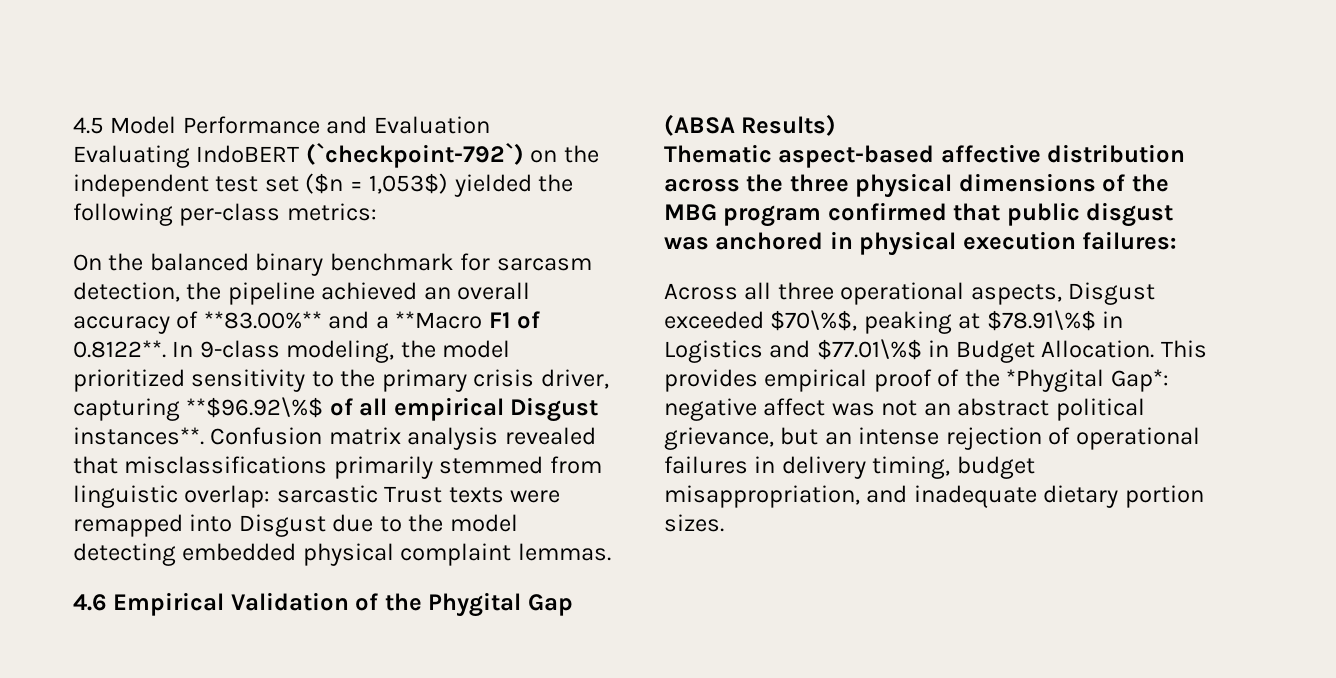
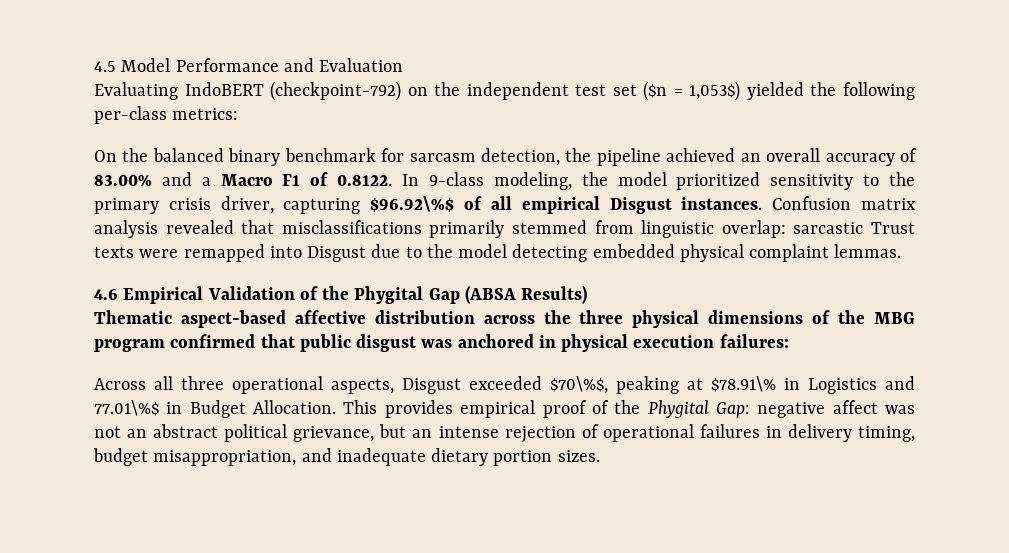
- Evaluating IndoBERT (`checkpoint-792`) on the independent test set ($n = 1,053$) yielded the following per-class metrics:
+ Evaluating IndoBERT (checkpoint-792) on the independent test set ($n = 1,053$) yielded the following per-class metrics:
- On the balanced binary benchmark for sarcasm detection, the pipeline achieved an overall accuracy of **83.00%** and a **Macro F1 of 0.8122**. In 9-class modeling, the model prioritized sensitivity to the primary crisis driver, capturing **$96.92\%$ of all empirical Disgust instances**.
+ On the balanced binary benchmark for sarcasm detection, the pipeline achieved an overall accuracy of 83.00% and a Macro F1 of 0.8122. In 9-class modeling, the model prioritized sensitivity to the primary crisis driver, capturing $96.92\%$ of all empirical Disgust instances.
- Across all three operational aspects, Disgust exceeded $70\%$, peaking at $78.91\%$ in Logistics and $77.01\%$ in Budget Allocation.
+ Across all three operational aspects, Disgust exceeded $70\%$, peaking at $78.91\% in Logistics and 77.01\%$ in Budget Allocation.
- This provides empirical proof of the *Phygital Gap*: negative affect was not an abstract political grievance, but an intense rejection of operational failures in delivery timing, budget misappropriation, and inadequate dietary portion sizes.
+ This provides empirical proof of the Phygital Gap: negative affect was not an abstract political grievance, but an intense rejection of operational failures in delivery timing, budget misappropriation, and inadequate dietary portion sizes.

